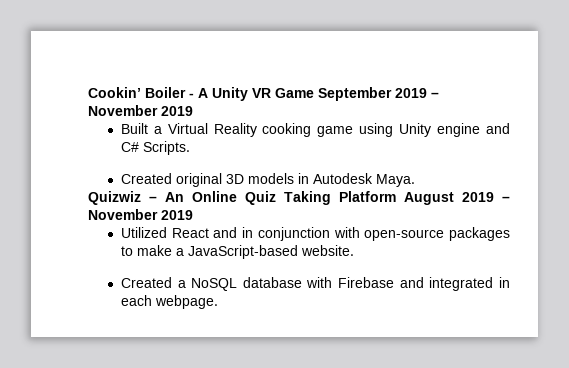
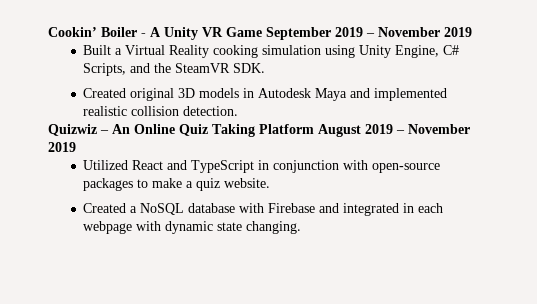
- Built a Virtual Reality cooking game using Unity engine and C# Scripts.
+ Built a Virtual Reality cooking simulation using Unity Engine, C# Scripts, and the SteamVR SDK.
- Created original 3D models in Autodesk Maya.
+ Created original 3D models in Autodesk Maya and implemented realistic collision detection.
- Utilized React and in conjunction with open-source packages to make a JavaScript-based website.
+ Utilized React and TypeScript in conjunction with open-source packages to make a quiz website.
- Created a NoSQL database with Firebase and integrated in each webpage.
+ Created a NoSQL database with Firebase and integrated in each webpage with dynamic state changing.

